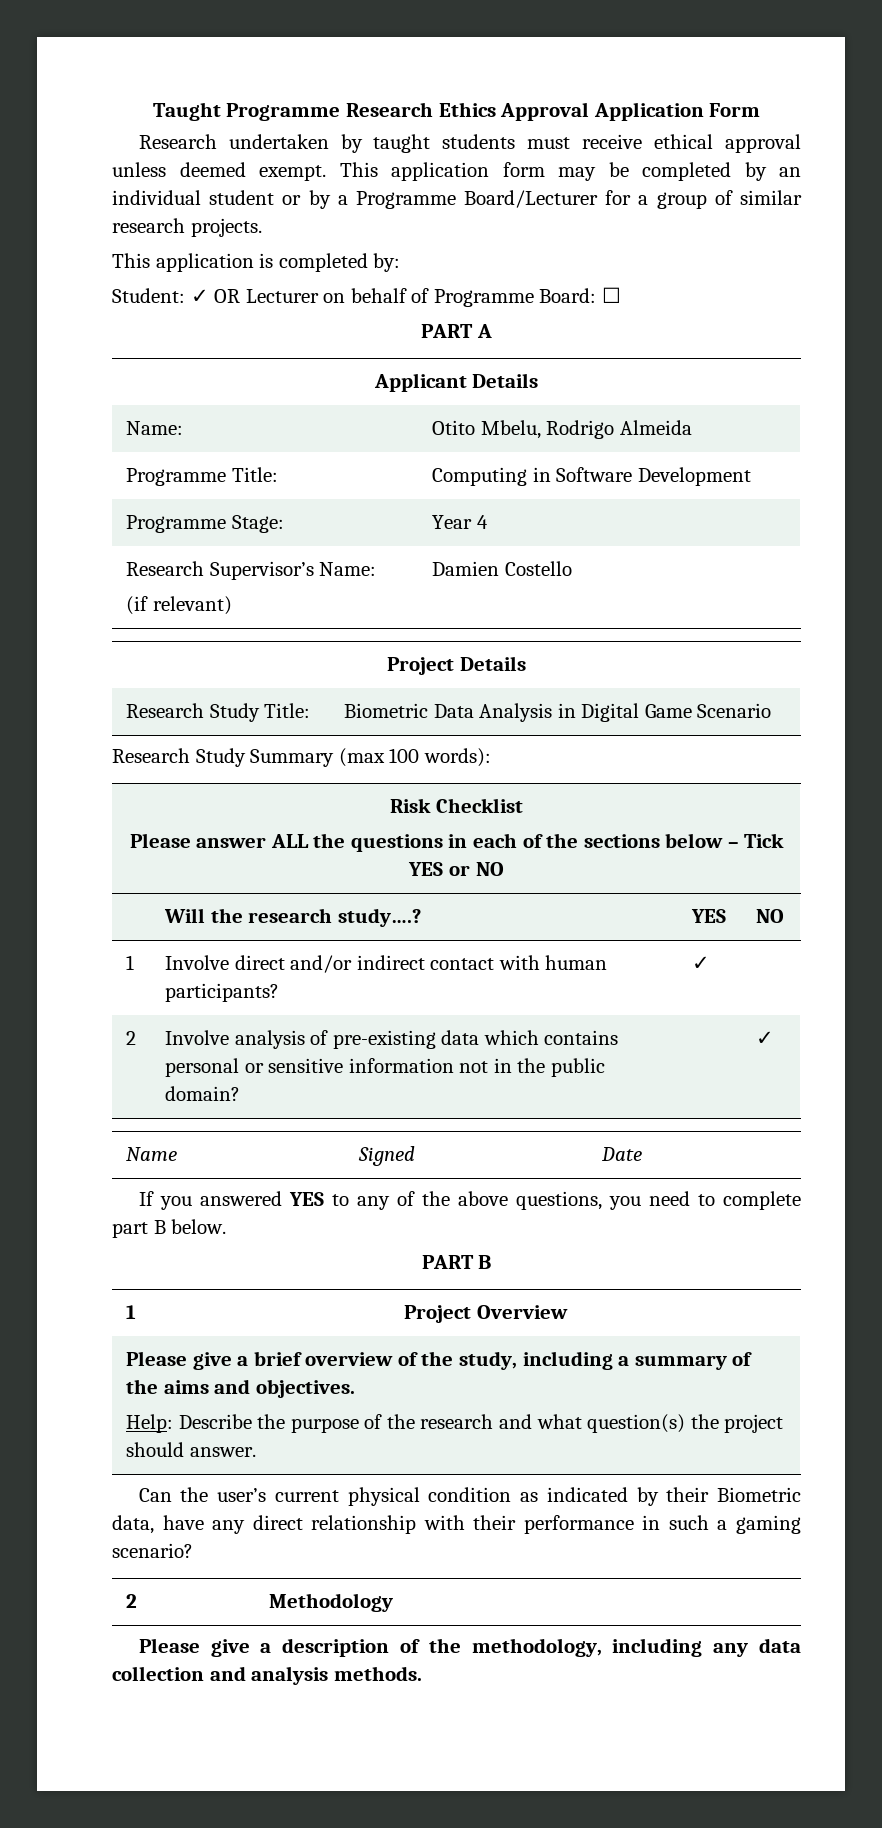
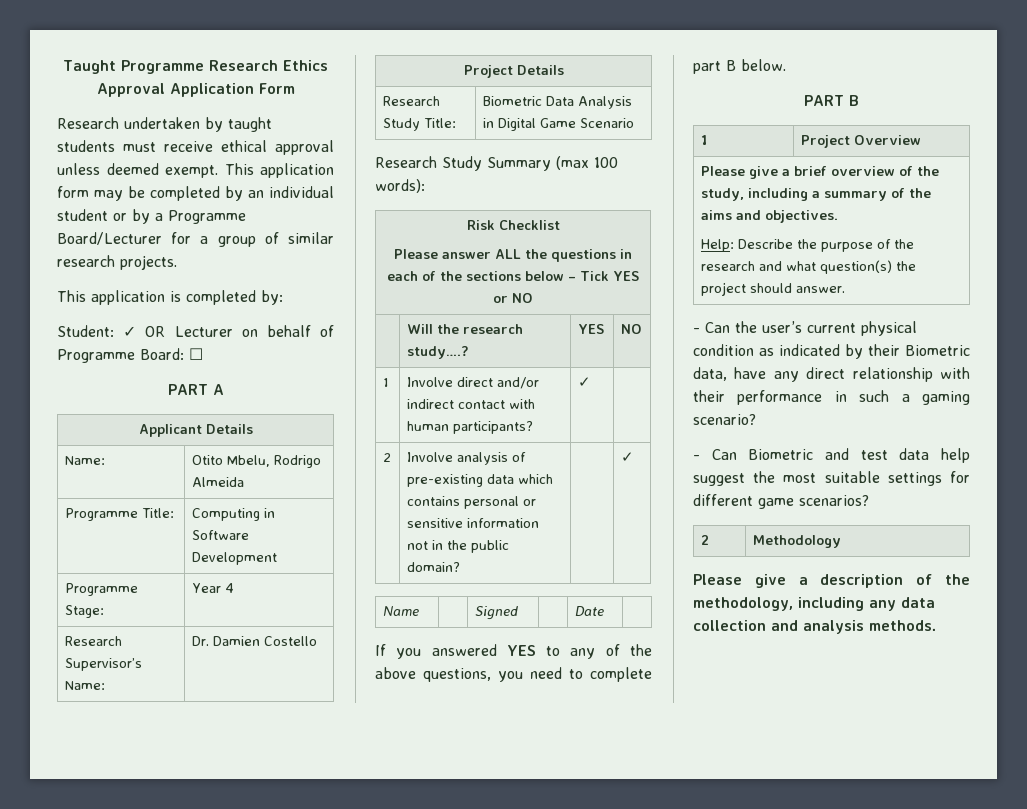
- Research Supervisor’s Name:
- (if relevant) | Damien Costello
+ Research Supervisor’s Name: | Dr. Damien Costello
- Can the user’s current physical condition as indicated by their Biometric data, have any direct relationship with their performance in such a gaming scenario?
+ - Can the user’s current physical condition as indicated by their Biometric data, have any direct relationship with their performance in such a gaming scenario?
+ - Can Biometric and test data help suggest the most suitable settings for different game scenarios?

